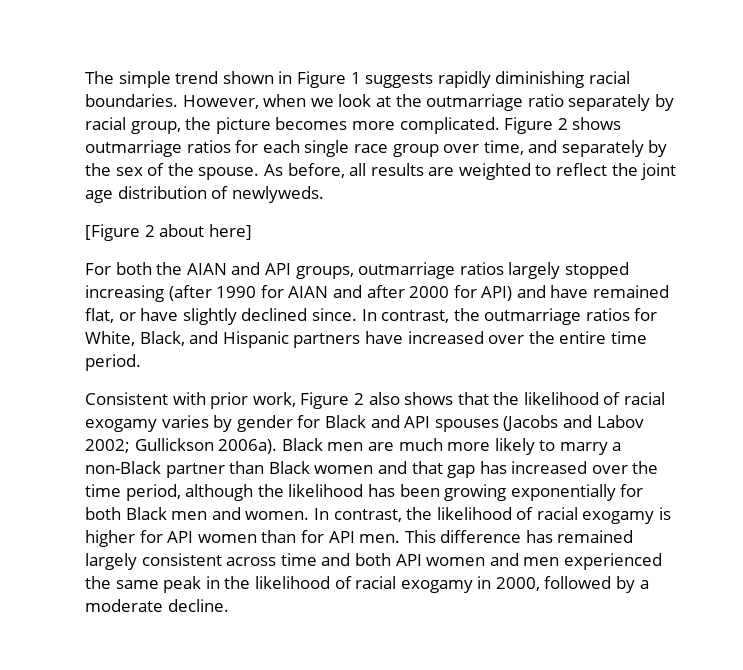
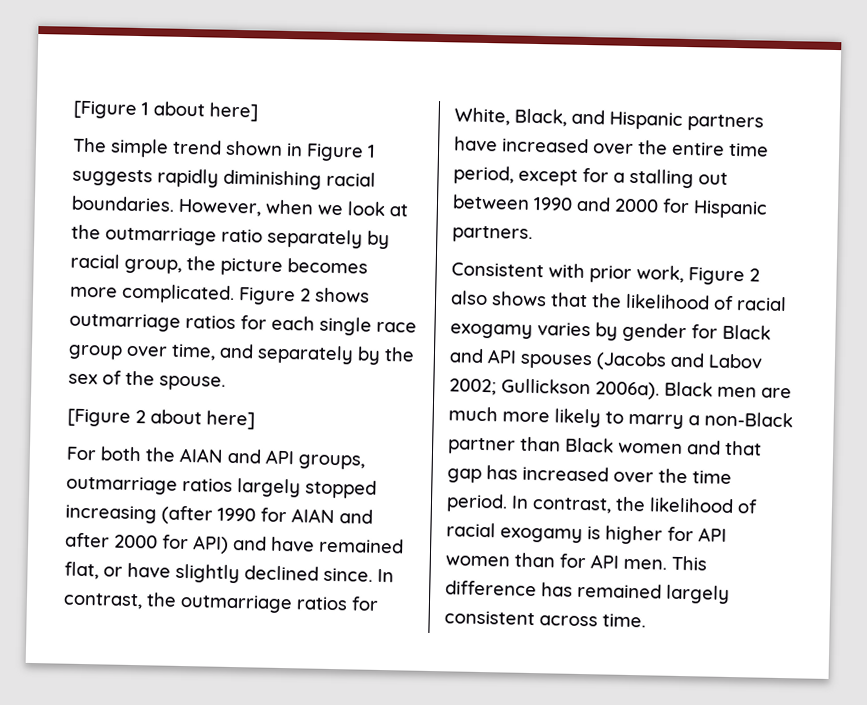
+ [Figure 1 about here]
- As before, all results are weighted to reflect the joint age distribution of newlyweds.
- In contrast, the outmarriage ratios for White, Black, and Hispanic partners have increased over the entire time period.
+ In contrast, the outmarriage ratios for White, Black, and Hispanic partners have increased over the entire time period, except for a stalling out between 1990 and 2000 for Hispanic partners.
- Black men are much more likely to marry a non-Black partner than Black women and that gap has increased over the time period, although the likelihood has been growing exponentially for both Black men and women.
+ Black men are much more likely to marry a non-Black partner than Black women and that gap has increased over the time period.
- This difference has remained largely consistent across time and both API women and men experienced the same peak in the likelihood of racial exogamy in 2000, followed by a moderate decline.
+ This difference has remained largely consistent across time.

